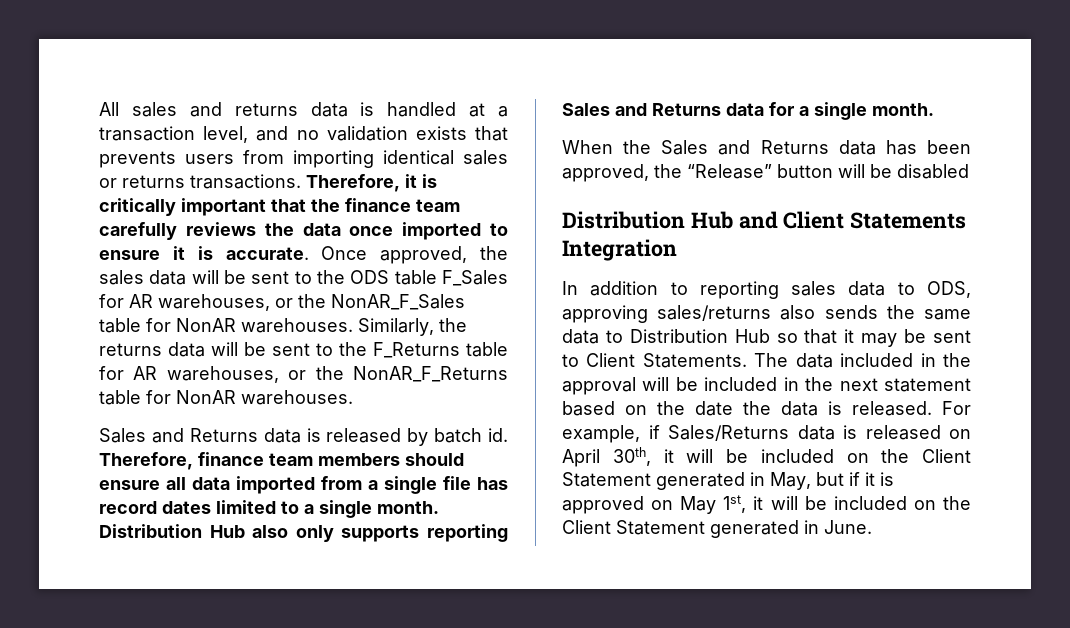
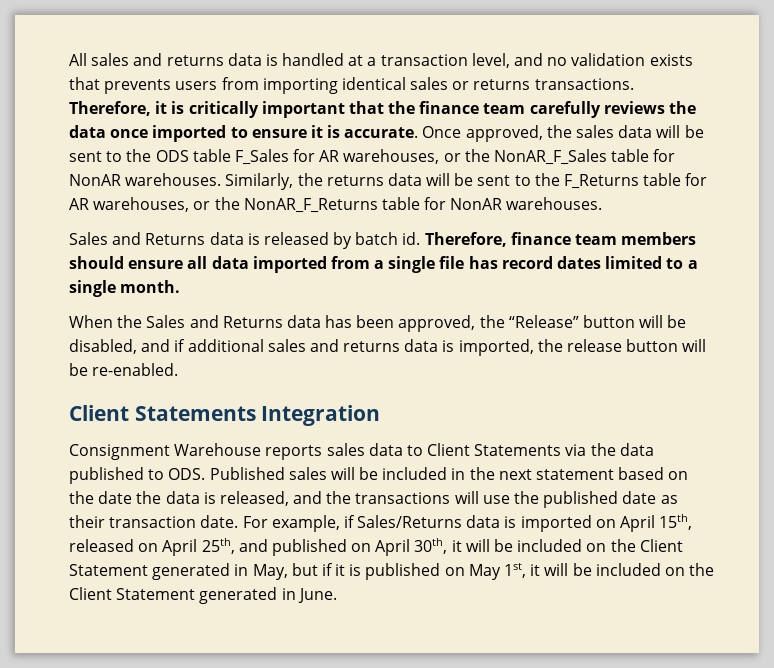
- Distribution Hub also only supports reporting Sales and Returns data for a single month.
- When the Sales and Returns data has been approved, the “Release” button will be disabled
- Distribution Hub and Client Statements Integration
- In addition to reporting sales data to ODS, approving sales/returns also sends the same data to Distribution Hub so that it may be sent to Client Statements. The data included in the approval will be included in the next statement based on the date the data is released.
+ When the Sales and Returns data has been approved, the “Release” button will be disabled, and if additional sales and returns data is imported, the release button will be re-enabled.
+ Client Statements Integration
+ Consignment Warehouse reports sales data to Client Statements via the data published to ODS. Published sales will be included in the next statement based on the date the data is released, and the transactions will use the published date as their transaction date.
- For example, if Sales/Returns data is released on April 30th, it will be included on the Client Statement generated in May, but if it is approved on May 1st, it will be included on the Client Statement generated in June.
+ For example, if Sales/Returns data is imported on April 15th, released on April 25th, and published on April 30th, it will be included on the Client Statement generated in May, but if it is published on May 1st, it will be included on the Client Statement generated in June.

